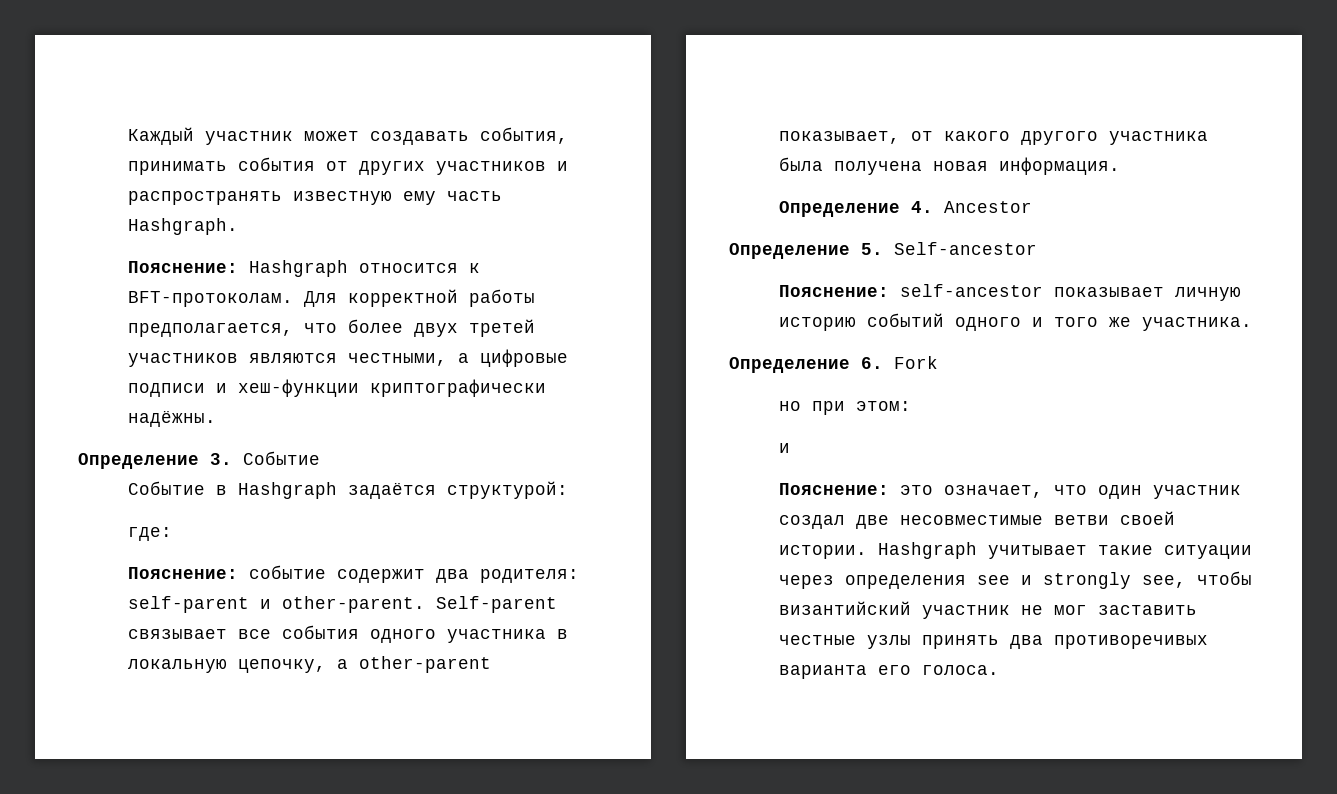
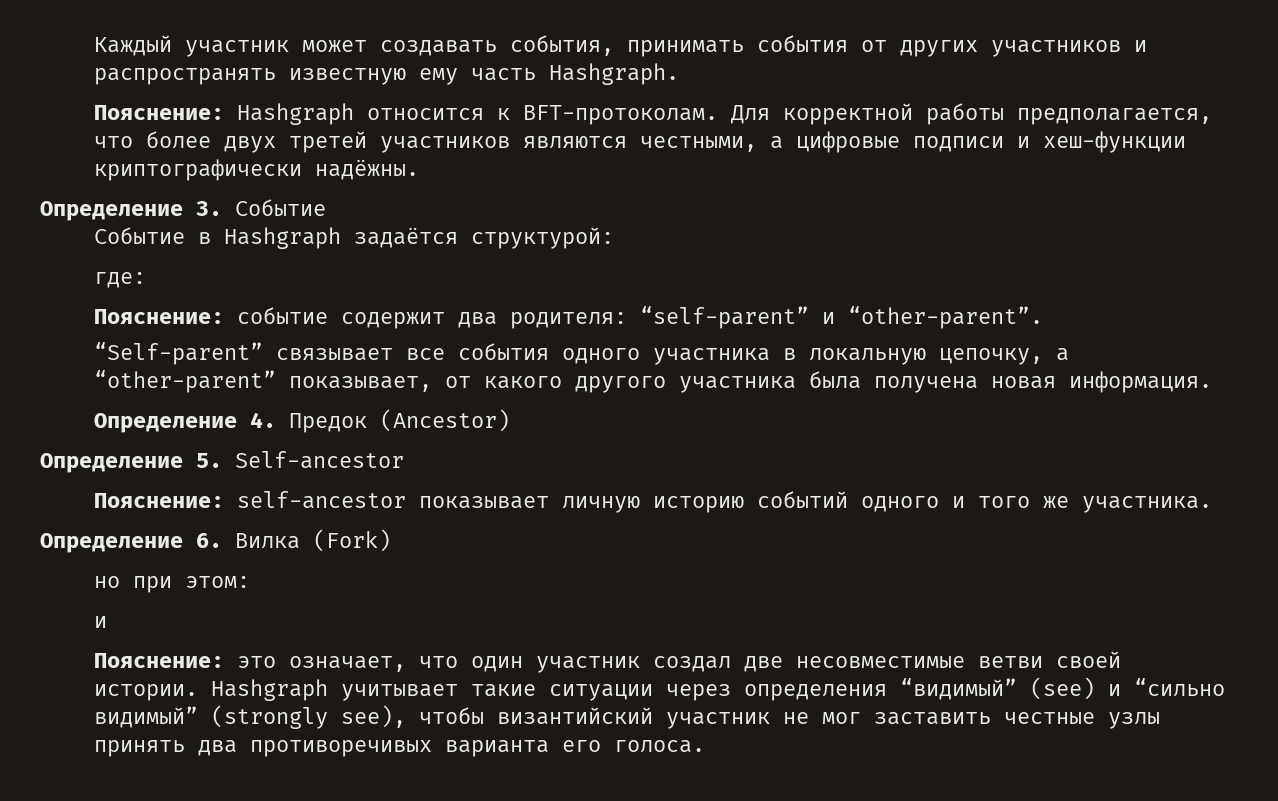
- Пояснение: событие содержит два родителя: self-parent и other-parent. Self-parent связывает все события одного участника в локальную цепочку, а other-parent показывает, от какого другого участника была получена новая информация.
+ Пояснение: событие содержит два родителя: “self-parent” и “other-parent”.
+ “Self-parent” связывает все события одного участника в локальную цепочку, а “other-parent” показывает, от какого другого участника была получена новая информация.
- Определение 4. Ancestor
+ Определение 4. Предок (Ancestor)
- Определение 6. Fork
+ Определение 6. Вилка (Fork)
- Hashgraph учитывает такие ситуации через определения see и strongly see, чтобы византийский участник не мог заставить честные узлы принять два противоречивых варианта его голоса.
+ Hashgraph учитывает такие ситуации через определения “видимый” (see) и “сильно видимый” (strongly see), чтобы византийский участник не мог заставить честные узлы принять два противоречивых варианта его голоса.

